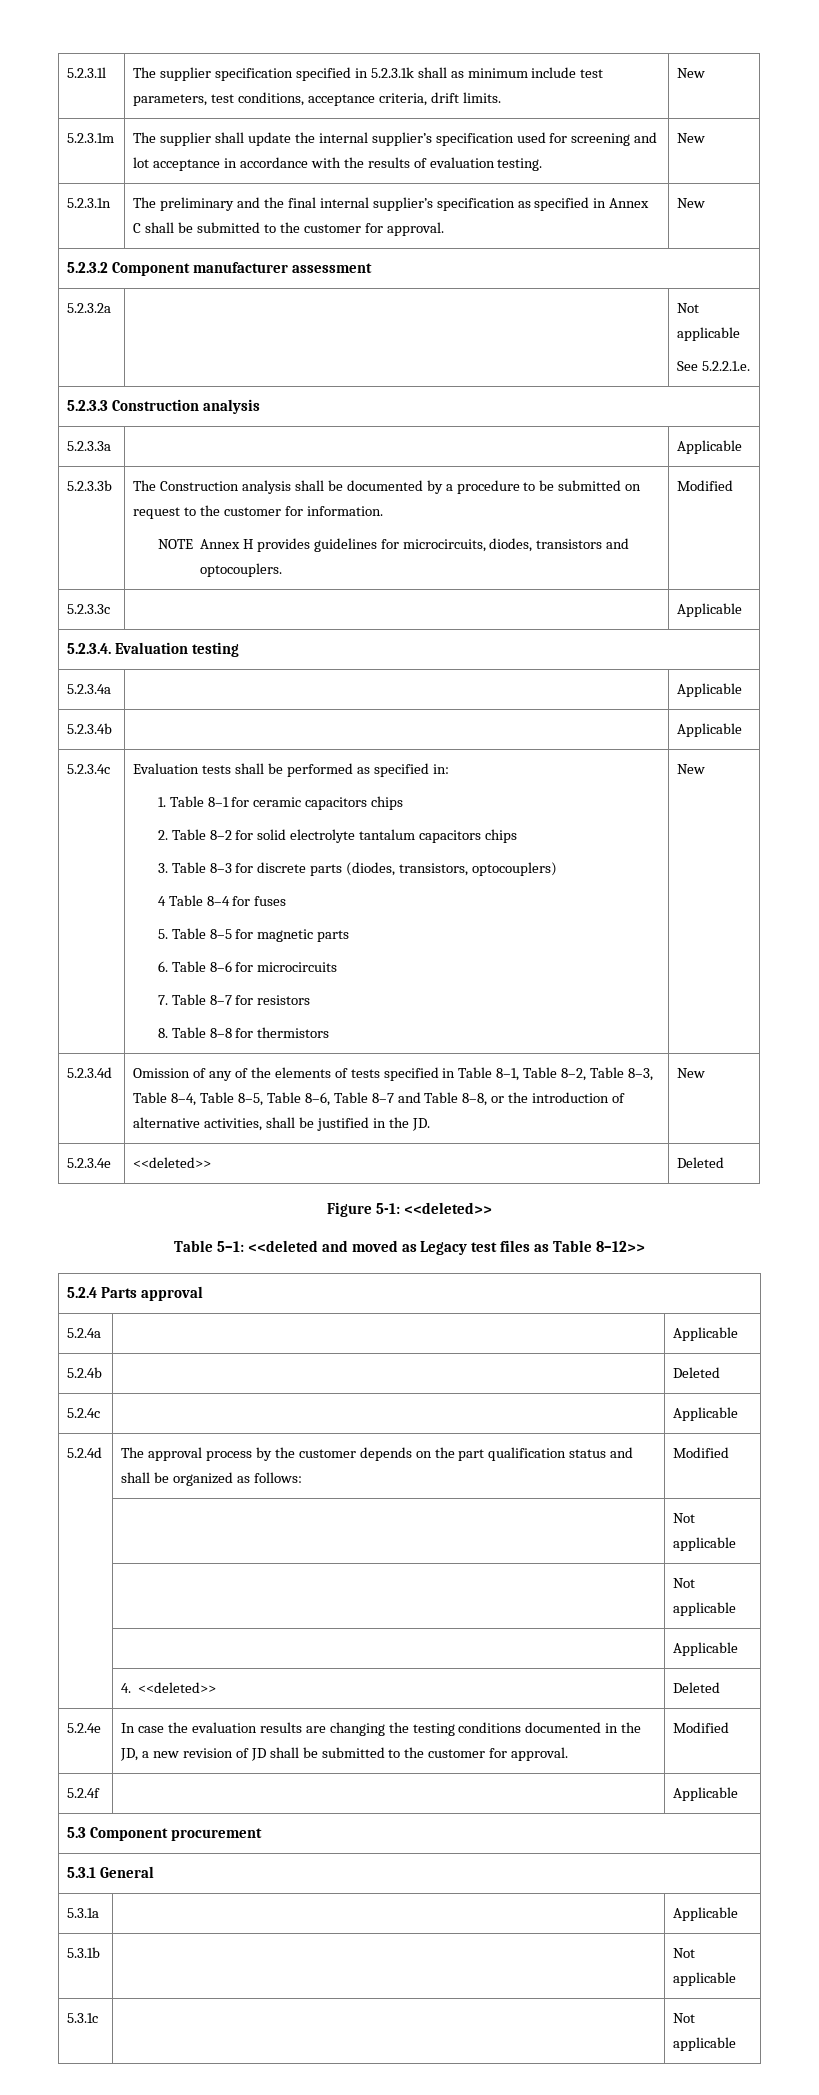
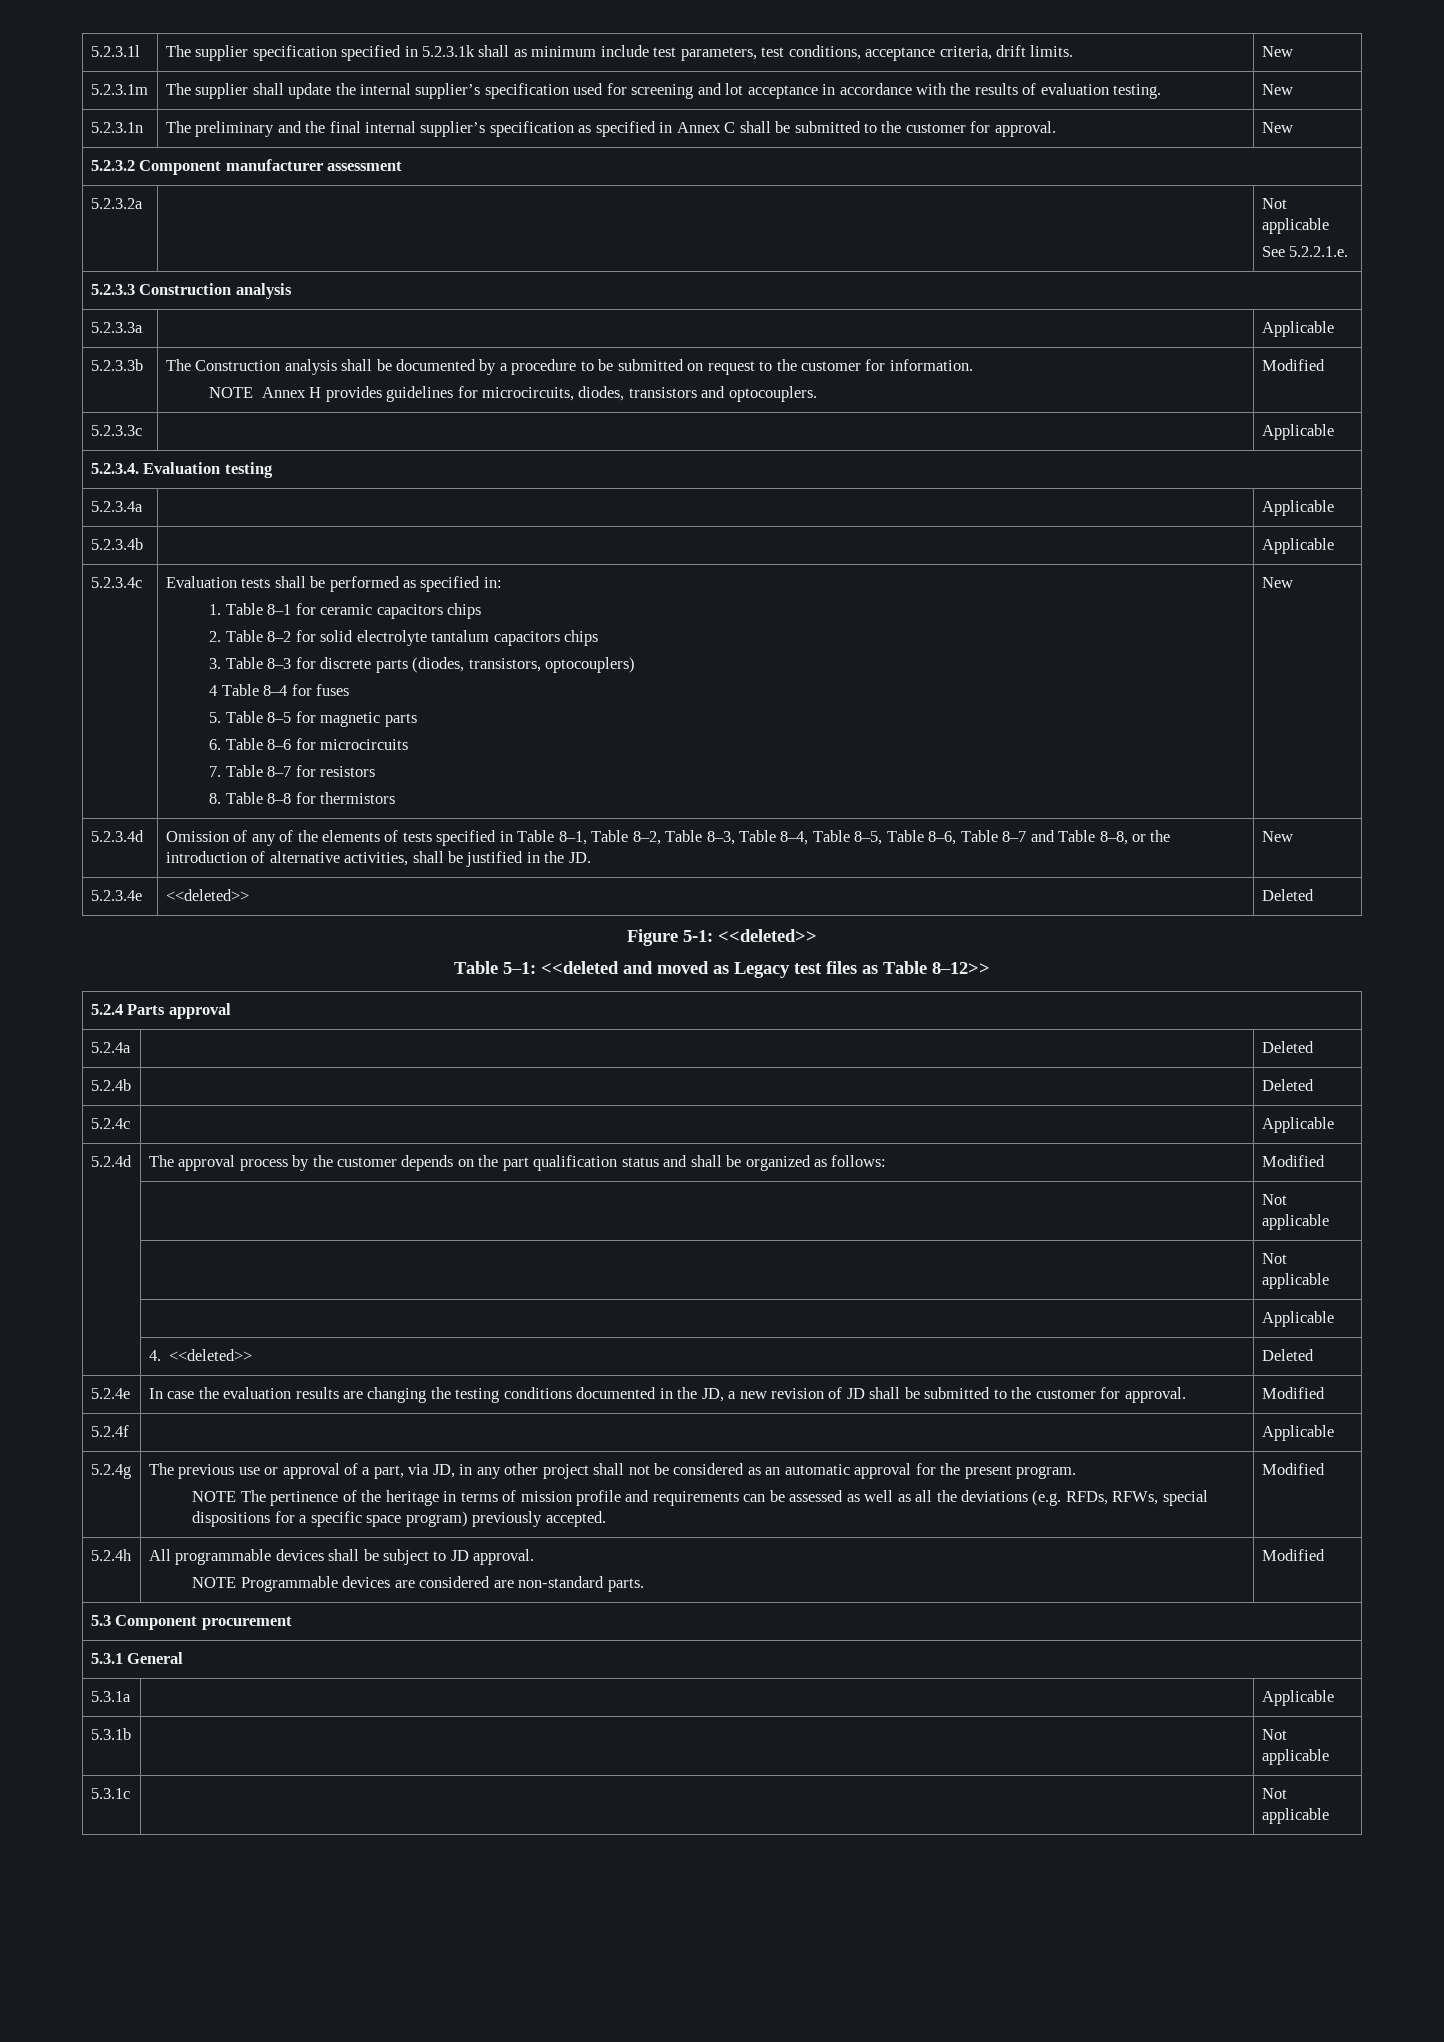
- 5.2.4a | | Applicable
+ 5.2.4a | | Deleted
+ 5.2.4g | The previous use or approval of a part, via JD, in any other project shall not be considered as an automatic approval for the present program.
+ NOTE The pertinence of the heritage in terms of mission profile and requirements can be assessed as well as all the deviations (e.g. RFDs, RFWs, special dispositions for a specific space program) previously accepted. | Modified
+ 5.2.4h | All programmable devices shall be subject to JD approval.
+ NOTE Programmable devices are considered are non-standard parts. | Modified

